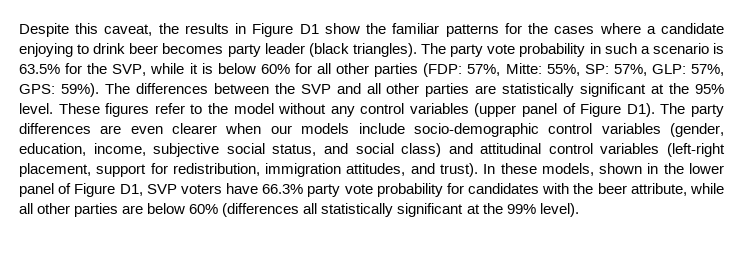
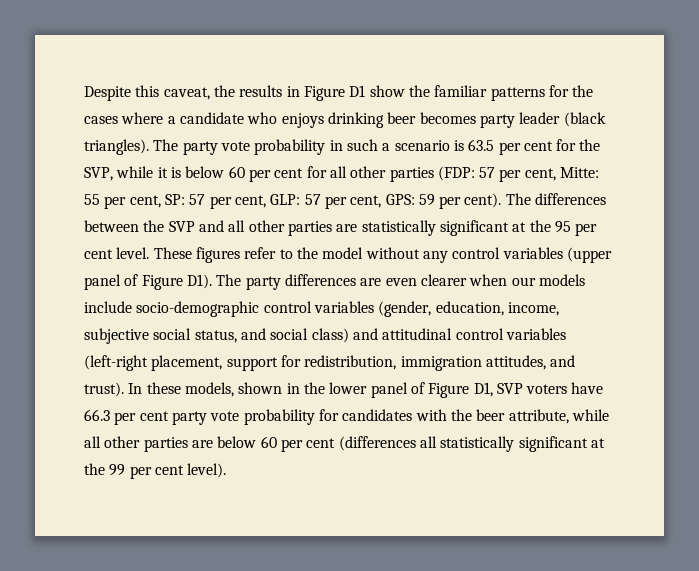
- Despite this caveat, the results in Figure D1 show the familiar patterns for the cases where a candidate enjoying to drink beer becomes party leader (black triangles).
+ Despite this caveat, the results in Figure D1 show the familiar patterns for the cases where a candidate who enjoys drinking beer becomes party leader (black triangles).
- The party vote probability in such a scenario is 63.5% for the SVP, while it is below 60% for all other parties (FDP: 57%, Mitte: 55%, SP: 57%, GLP: 57%, GPS: 59%).
+ The party vote probability in such a scenario is 63.5 per cent for the SVP, while it is below 60 per cent for all other parties (FDP: 57 per cent, Mitte: 55 per cent, SP: 57 per cent, GLP: 57 per cent, GPS: 59 per cent).
- The differences between the SVP and all other parties are statistically significant at the 95% level.
+ The differences between the SVP and all other parties are statistically significant at the 95 per cent level.
- In these models, shown in the lower panel of Figure D1, SVP voters have 66.3% party vote probability for candidates with the beer attribute, while all other parties are below 60% (differences all statistically significant at the 99% level).
+ In these models, shown in the lower panel of Figure D1, SVP voters have 66.3 per cent party vote probability for candidates with the beer attribute, while all other parties are below 60 per cent (differences all statistically significant at the 99 per cent level).

